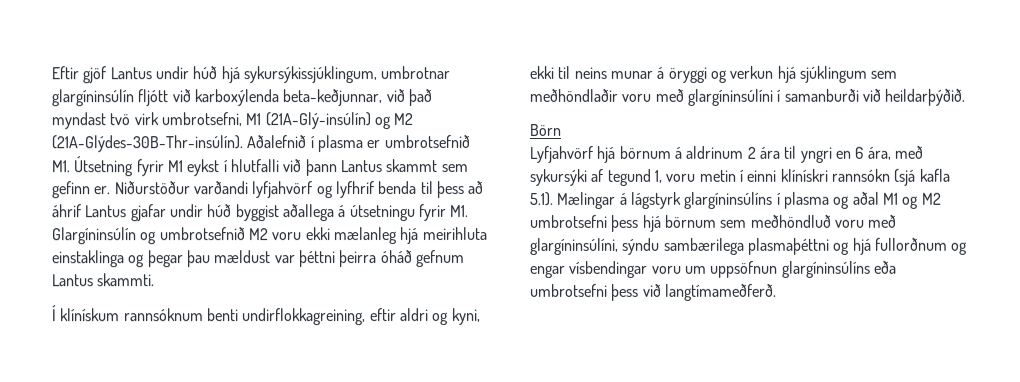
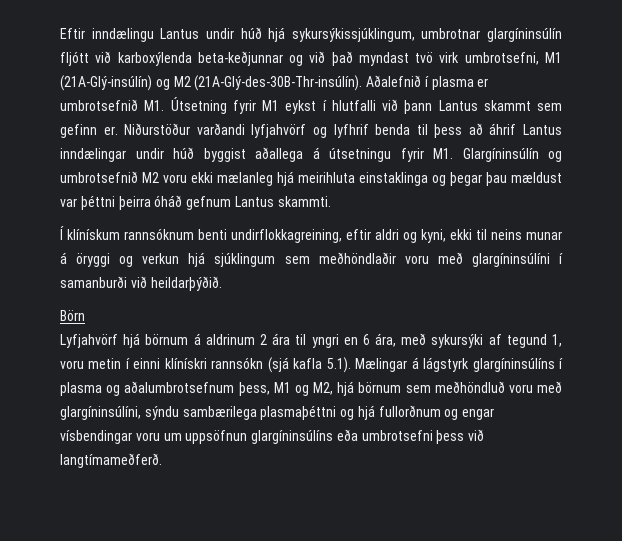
- Eftir gjöf Lantus undir húð hjá sykursýkissjúklingum, umbrotnar glargíninsúlín fljótt við karboxýlenda beta-keðjunnar, við það myndast tvö virk umbrotsefni, M1 (21A-Glý-insúlín) og M2 (21A-Glýdes-30B-Thr-insúlín).
+ Eftir inndælingu Lantus undir húð hjá sykursýkissjúklingum, umbrotnar glargíninsúlín fljótt við karboxýlenda beta-keðjunnar og við það myndast tvö virk umbrotsefni, M1 (21A-Glý-insúlín) og M2 (21A-Glý-des-30B-Thr-insúlín).
- Niðurstöður varðandi lyfjahvörf og lyfhrif benda til þess að áhrif Lantus gjafar undir húð byggist aðallega á útsetningu fyrir M1. Glargíninsúlín og umbrotsefnið M2 voru ekki mælanleg hjá meirihluta einstaklinga og þegar þau mældust var þéttni þeirra óháð gefnum Lantus skammti.
+ Niðurstöður varðandi lyfjahvörf og lyfhrif benda til þess að áhrif Lantus inndælingar undir húð byggist aðallega á útsetningu fyrir M1. Glargíninsúlín og umbrotsefnið M2 voru ekki mælanleg hjá meirihluta einstaklinga og þegar þau mældust var þéttni þeirra óháð gefnum Lantus skammti.
- Lyfjahvörf hjá börnum á aldrinum 2 ára til yngri en 6 ára, með sykursýki af tegund 1, voru metin í einni klínískri rannsókn (sjá kafla 5.1). Mælingar á lágstyrk glargíninsúlíns í plasma og aðal M1 og M2 umbrotsefni þess hjá börnum sem meðhöndluð voru með glargíninsúlíni, sýndu sambærilega plasmaþéttni og hjá fullorðnum og engar vísbendingar voru um uppsöfnun glargíninsúlíns eða umbrotsefni þess við langtímameðferð.
+ Lyfjahvörf hjá börnum á aldrinum 2 ára til yngri en 6 ára, með sykursýki af tegund 1, voru metin í einni klínískri rannsókn (sjá kafla 5.1). Mælingar á lágstyrk glargíninsúlíns í plasma og aðalumbrotsefnum þess, M1 og M2, hjá börnum sem meðhöndluð voru með glargíninsúlíni, sýndu sambærilega plasmaþéttni og hjá fullorðnum og engar vísbendingar voru um uppsöfnun glargíninsúlíns eða umbrotsefni þess við langtímameðferð.

